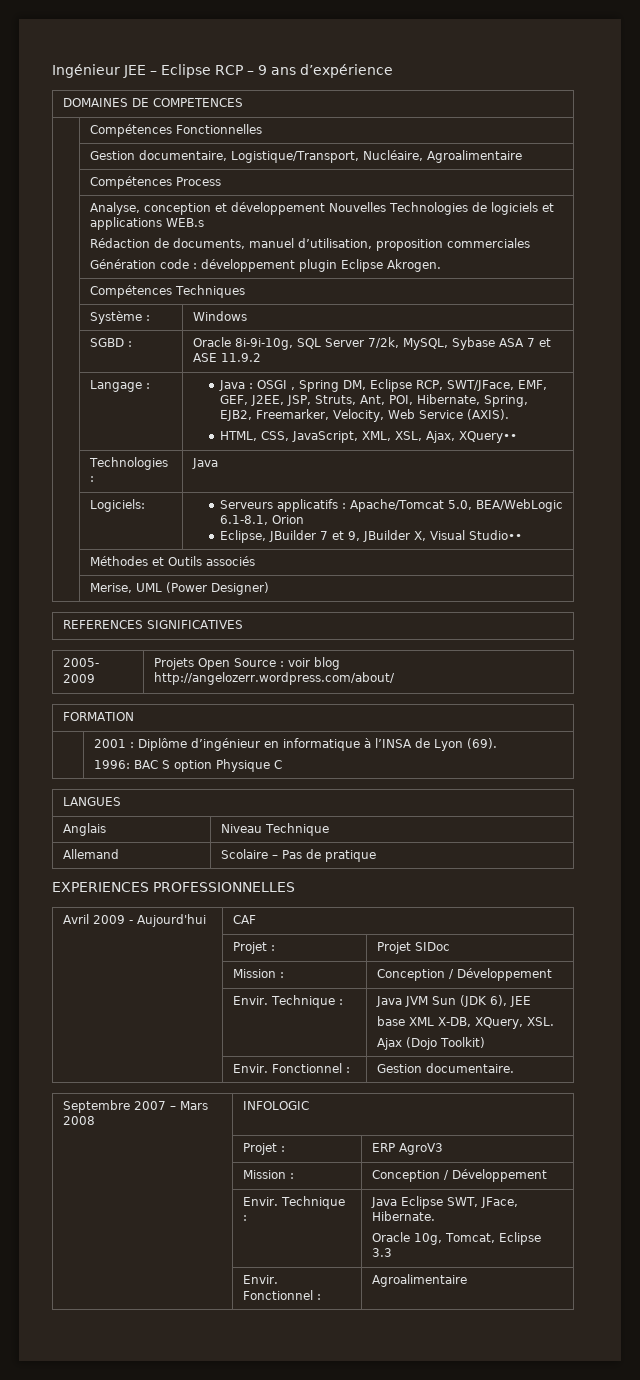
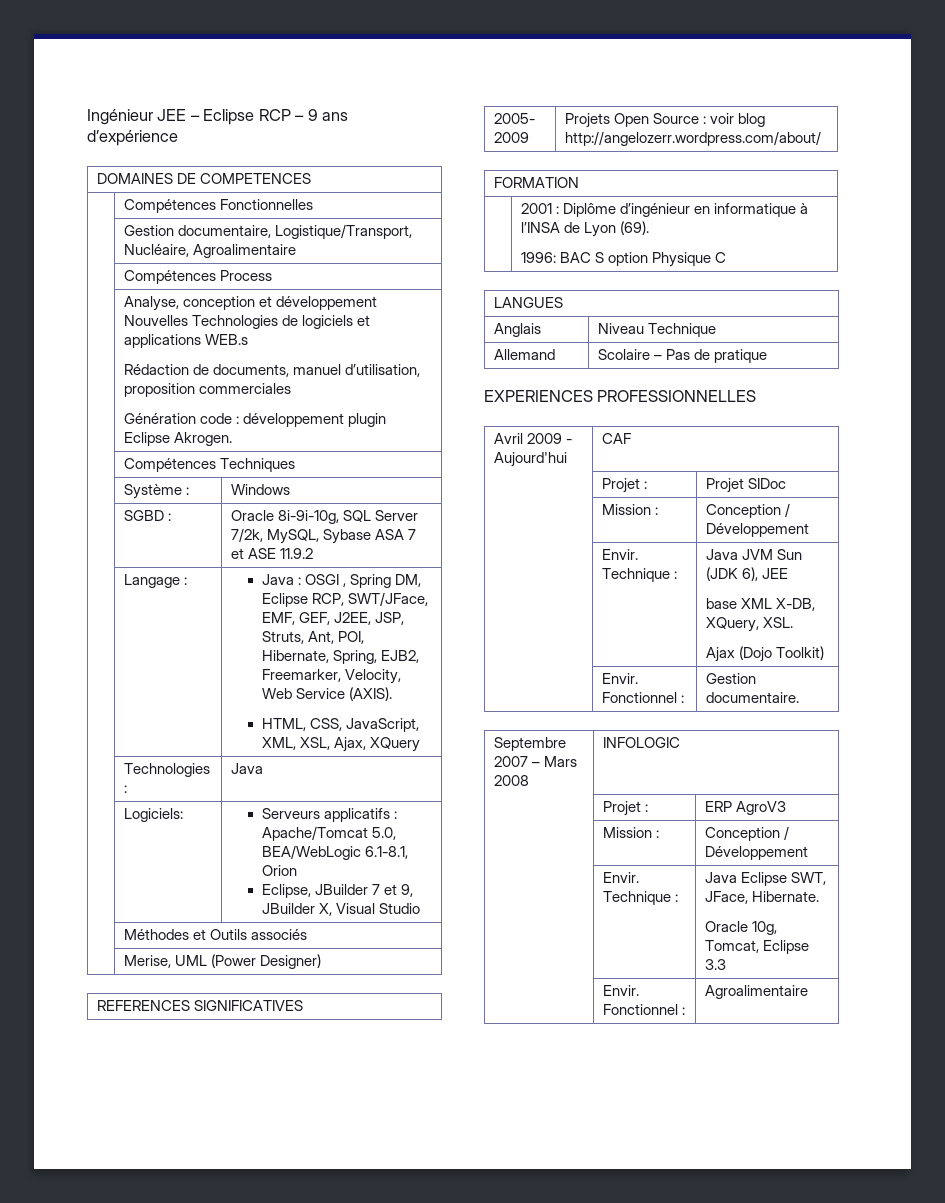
  | Langage : | Java : OSGI , Spring DM, Eclipse RCP, SWT/JFace, EMF, GEF, J2EE, JSP, Struts, Ant, POI, Hibernate, Spring, EJB2, Freemarker, Velocity, Web Service (AXIS).
- HTML, CSS, JavaScript, XML, XSL, Ajax, XQuery••
+ HTML, CSS, JavaScript, XML, XSL, Ajax, XQuery
  | Logiciels: | Serveurs applicatifs : Apache/Tomcat 5.0, BEA/WebLogic 6.1-8.1, Orion
- Eclipse, JBuilder 7 et 9, JBuilder X, Visual Studio••
+ Eclipse, JBuilder 7 et 9, JBuilder X, Visual Studio

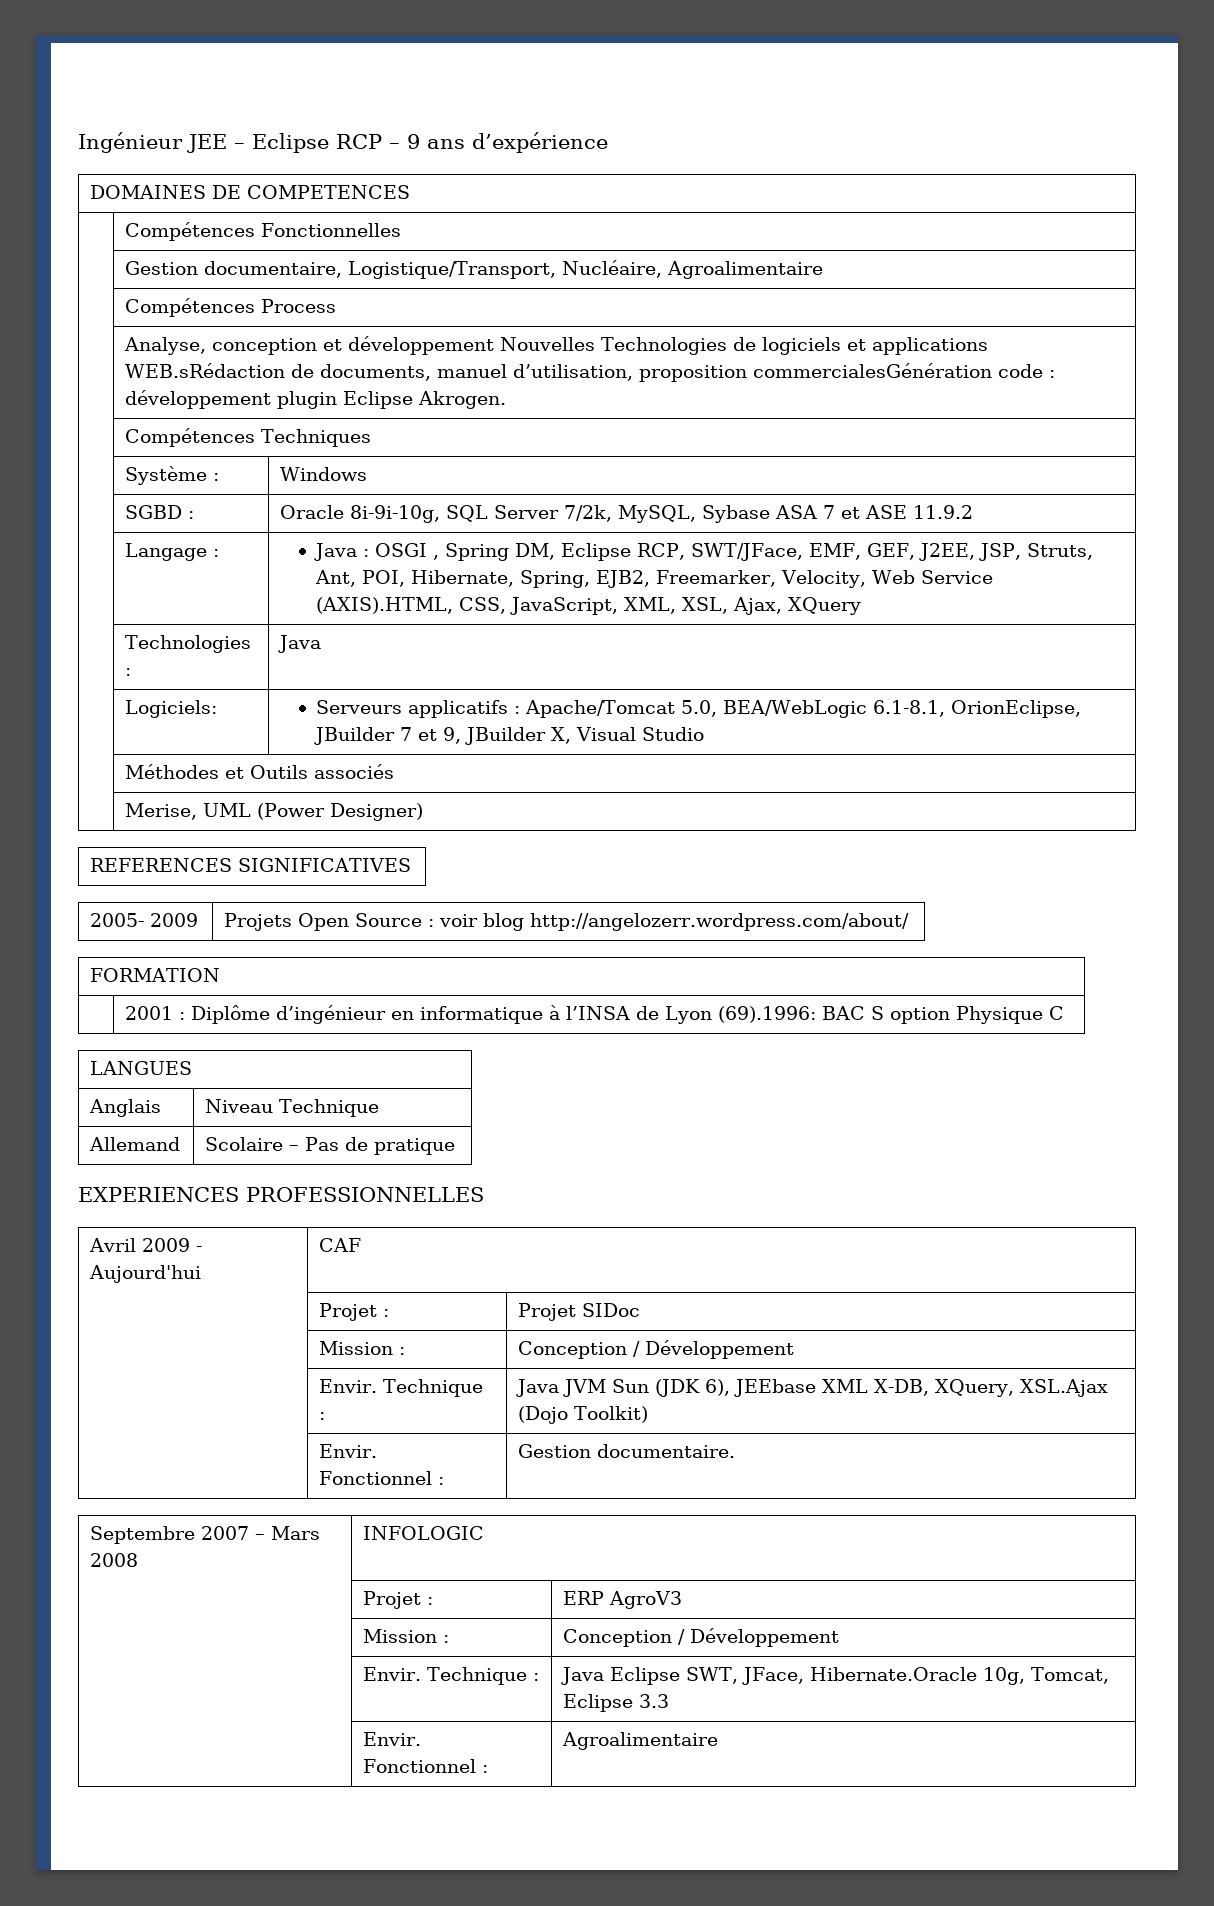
- | Analyse, conception et développement Nouvelles Technologies de logiciels et applications WEB.s
- Rédaction de documents, manuel d’utilisation, proposition commerciales
- Génération code : développement plugin Eclipse Akrogen.
+ | Analyse, conception et développement Nouvelles Technologies de logiciels et applications WEB.sRédaction de documents, manuel d’utilisation, proposition commercialesGénération code : développement plugin Eclipse Akrogen.
- | Langage : | Java : OSGI , Spring DM, Eclipse RCP, SWT/JFace, EMF, GEF, J2EE, JSP, Struts, Ant, POI, Hibernate, Spring, EJB2, Freemarker, Velocity, Web Service (AXIS).
- HTML, CSS, JavaScript, XML, XSL, Ajax, XQuery
+ | Langage : | Java : OSGI , Spring DM, Eclipse RCP, SWT/JFace, EMF, GEF, J2EE, JSP, Struts, Ant, POI, Hibernate, Spring, EJB2, Freemarker, Velocity, Web Service (AXIS).HTML, CSS, JavaScript, XML, XSL, Ajax, XQuery
- | Logiciels: | Serveurs applicatifs : Apache/Tomcat 5.0, BEA/WebLogic 6.1-8.1, Orion
- Eclipse, JBuilder 7 et 9, JBuilder X, Visual Studio
+ | Logiciels: | Serveurs applicatifs : Apache/Tomcat 5.0, BEA/WebLogic 6.1-8.1, OrionEclipse, JBuilder 7 et 9, JBuilder X, Visual Studio
- | 2001 : Diplôme d’ingénieur en informatique à l’INSA de Lyon (69).
- 1996: BAC S option Physique C
+ | 2001 : Diplôme d’ingénieur en informatique à l’INSA de Lyon (69).1996: BAC S option Physique C
- | Envir. Technique : | Java JVM Sun (JDK 6), JEE
- base XML X-DB, XQuery, XSL.
- Ajax (Dojo Toolkit)
+ | Envir. Technique : | Java JVM Sun (JDK 6), JEEbase XML X-DB, XQuery, XSL.Ajax (Dojo Toolkit)
- | Envir. Technique : | Java Eclipse SWT, JFace, Hibernate.
- Oracle 10g, Tomcat, Eclipse 3.3
+ | Envir. Technique : | Java Eclipse SWT, JFace, Hibernate.Oracle 10g, Tomcat, Eclipse 3.3

